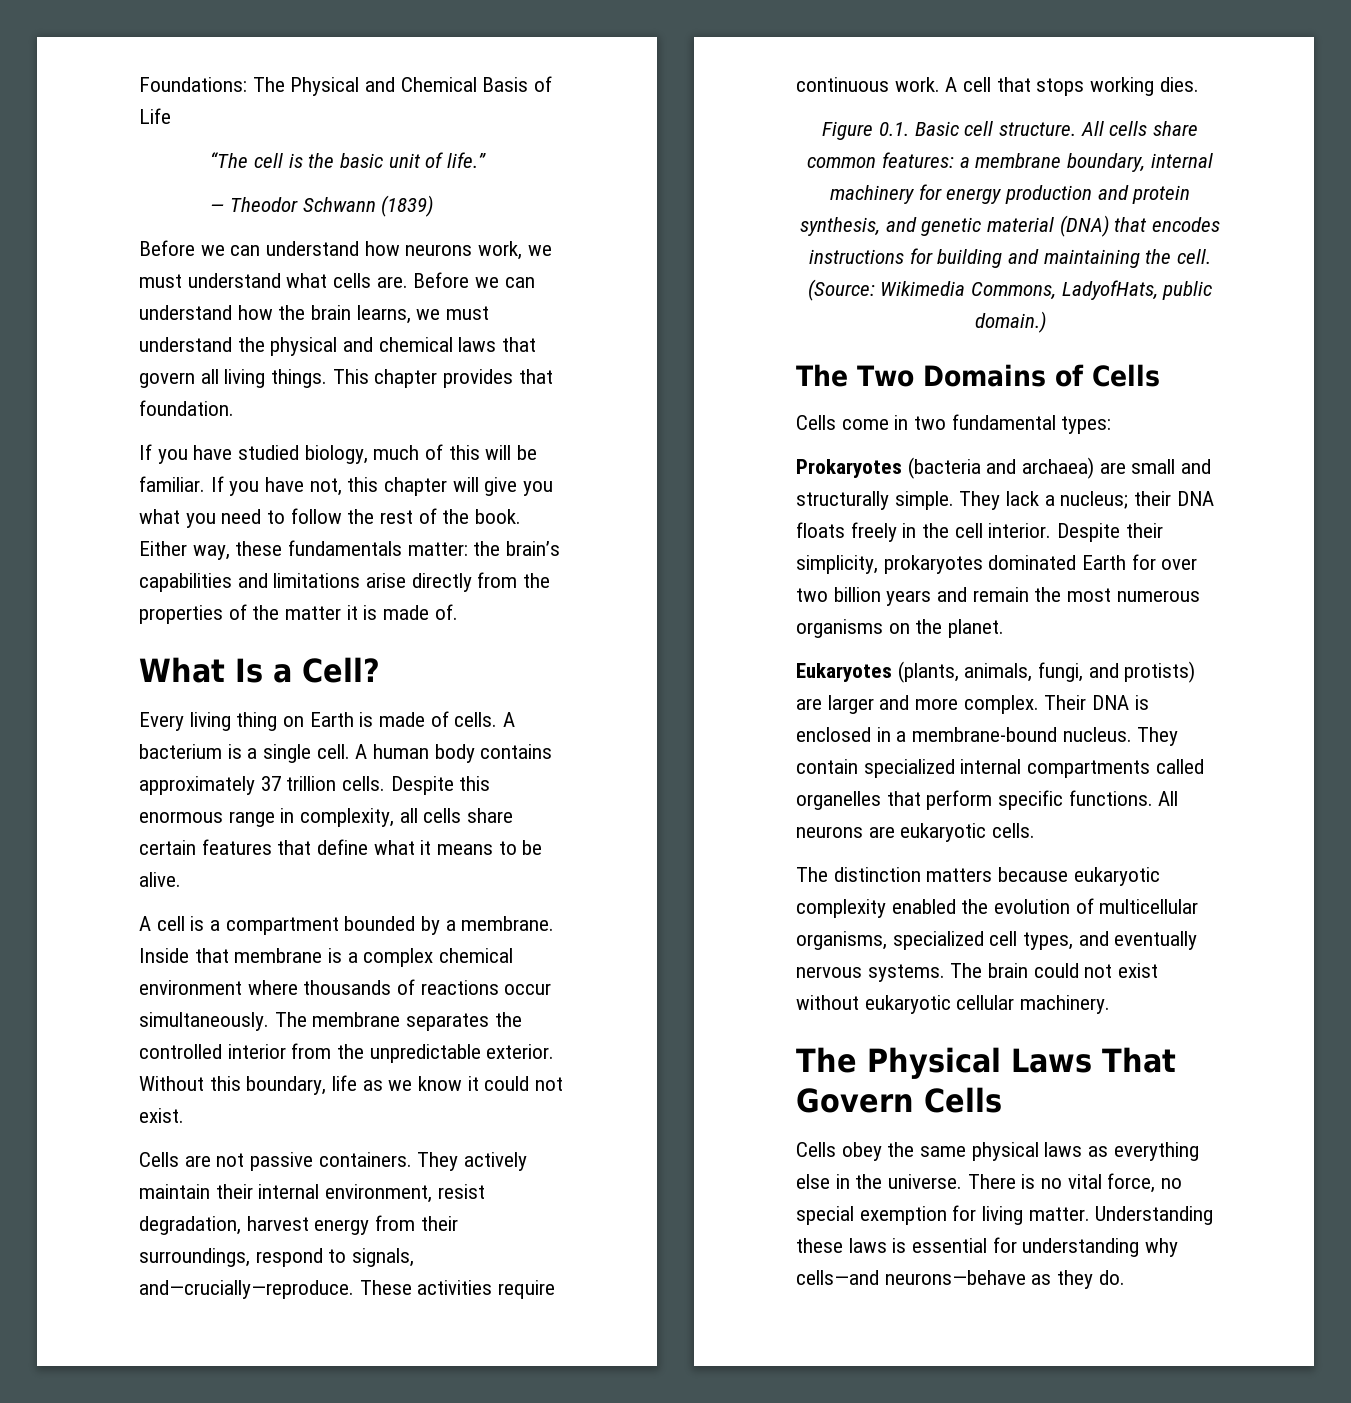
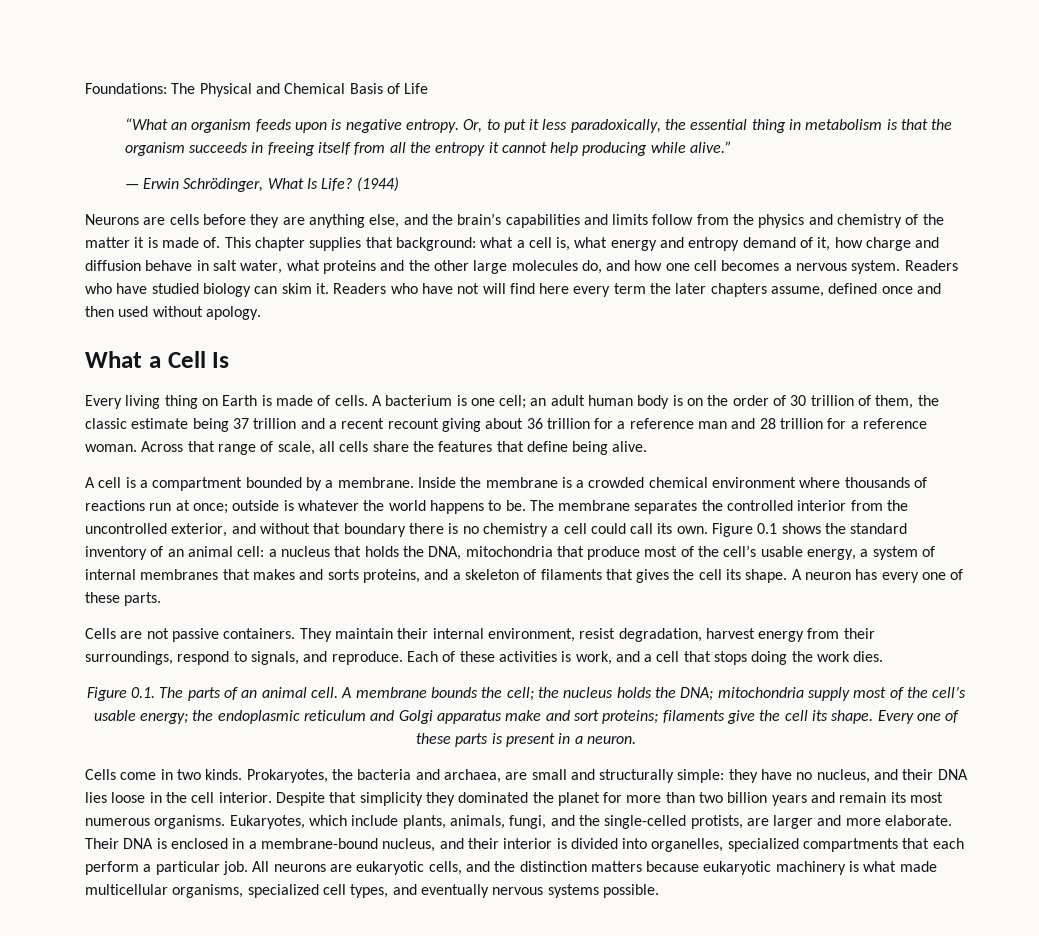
- “The cell is the basic unit of life.”
- — Theodor Schwann (1839)
- Before we can understand how neurons work, we must understand what cells are. Before we can understand how the brain learns, we must understand the physical and chemical laws that govern all living things. This chapter provides that foundation.
- If you have studied biology, much of this will be familiar. If you have not, this chapter will give you what you need to follow the rest of the book. Either way, these fundamentals matter: the brain’s capabilities and limitations arise directly from the properties of the matter it is made of.
- What Is a Cell?
+ “What an organism feeds upon is negative entropy. Or, to put it less paradoxically, the essential thing in metabolism is that the organism succeeds in freeing itself from all the entropy it cannot help producing while alive.”
+ — Erwin Schrödinger, What Is Life? (1944)
+ Neurons are cells before they are anything else, and the brain’s capabilities and limits follow from the physics and chemistry of the matter it is made of. This chapter supplies that background: what a cell is, what energy and entropy demand of it, how charge and diffusion behave in salt water, what proteins and the other large molecules do, and how one cell becomes a nervous system. Readers who have studied biology can skim it. Readers who have not will find here every term the later chapters assume, defined once and then used without apology.
+ What a Cell Is
- A bacterium is a single cell. A human body contains approximately 37 trillion cells. Despite this enormous range in complexity, all cells share certain features that define what it means to be alive.
+ A bacterium is one cell; an adult human body is on the order of 30 trillion of them, the classic estimate being 37 trillion and a recent recount giving about 36 trillion for a reference man and 28 trillion for a reference woman. Across that range of scale, all cells share the features that define being alive.
- Inside that membrane is a complex chemical environment where thousands of reactions occur simultaneously.
+ Inside the membrane is a crowded chemical environment where thousands of reactions run at once; outside is whatever the world happens to be.
- The membrane separates the controlled interior from the unpredictable exterior. Without this boundary, life as we know it could not exist.
+ The membrane separates the controlled interior from the uncontrolled exterior, and without that boundary there is no chemistry a cell could call its own. Figure 0.1 shows the standard inventory of an animal cell: a nucleus that holds the DNA, mitochondria that produce most of the cell’s usable energy, a system of internal membranes that makes and sorts proteins, and a skeleton of filaments that gives the cell its shape. A neuron has every one of these parts.
- They actively maintain their internal environment, resist degradation, harvest energy from their surroundings, respond to signals, and—crucially—reproduce. These activities require continuous work. A cell that stops working dies.
- Figure 0.1. Basic cell structure. All cells share common features: a membrane boundary, internal machinery for energy production and protein synthesis, and genetic material (DNA) that encodes instructions for building and maintaining the cell. (Source: Wikimedia Commons, LadyofHats, public domain.)
- The Two Domains of Cells
- Cells come in two fundamental types:
- Prokaryotes (bacteria and archaea) are small and structurally simple. They lack a nucleus; their DNA floats freely in the cell interior.
+ They maintain their internal environment, resist degradation, harvest energy from their surroundings, respond to signals, and reproduce. Each of these activities is work, and a cell that stops doing the work dies.
+ Figure 0.1. The parts of an animal cell. A membrane bounds the cell; the nucleus holds the DNA; mitochondria supply most of the cell’s usable energy; the endoplasmic reticulum and Golgi apparatus make and sort proteins; filaments give the cell its shape. Every one of these parts is present in a neuron.
+ Cells come in two kinds. Prokaryotes, the bacteria and archaea, are small and structurally simple: they have no nucleus, and their DNA lies loose in the cell interior.
- Despite their simplicity, prokaryotes dominated Earth for over two billion years and remain the most numerous organisms on the planet.
- Eukaryotes (plants, animals, fungi, and protists) are larger and more complex.
+ Despite that simplicity they dominated the planet for more than two billion years and remain its most numerous organisms. Eukaryotes, which include plants, animals, fungi, and the single-celled protists, are larger and more elaborate.
- Their DNA is enclosed in a membrane-bound nucleus. They contain specialized internal compartments called organelles that perform specific functions.
+ Their DNA is enclosed in a membrane-bound nucleus, and their interior is divided into organelles, specialized compartments that each perform a particular job.
- All neurons are eukaryotic cells.
- The distinction matters because eukaryotic complexity enabled the evolution of multicellular organisms, specialized cell types, and eventually nervous systems. The brain could not exist without eukaryotic cellular machinery.
- The Physical Laws That Govern Cells
- Cells obey the same physical laws as everything else in the universe. There is no vital force, no special exemption for living matter. Understanding these laws is essential for understanding why cells—and neurons—behave as they do.
+ All neurons are eukaryotic cells, and the distinction matters because eukaryotic machinery is what made multicellular organisms, specialized cell types, and eventually nervous systems possible.

